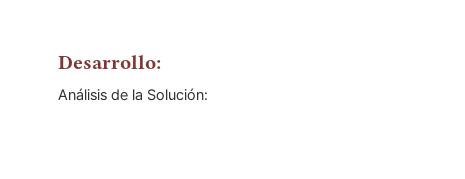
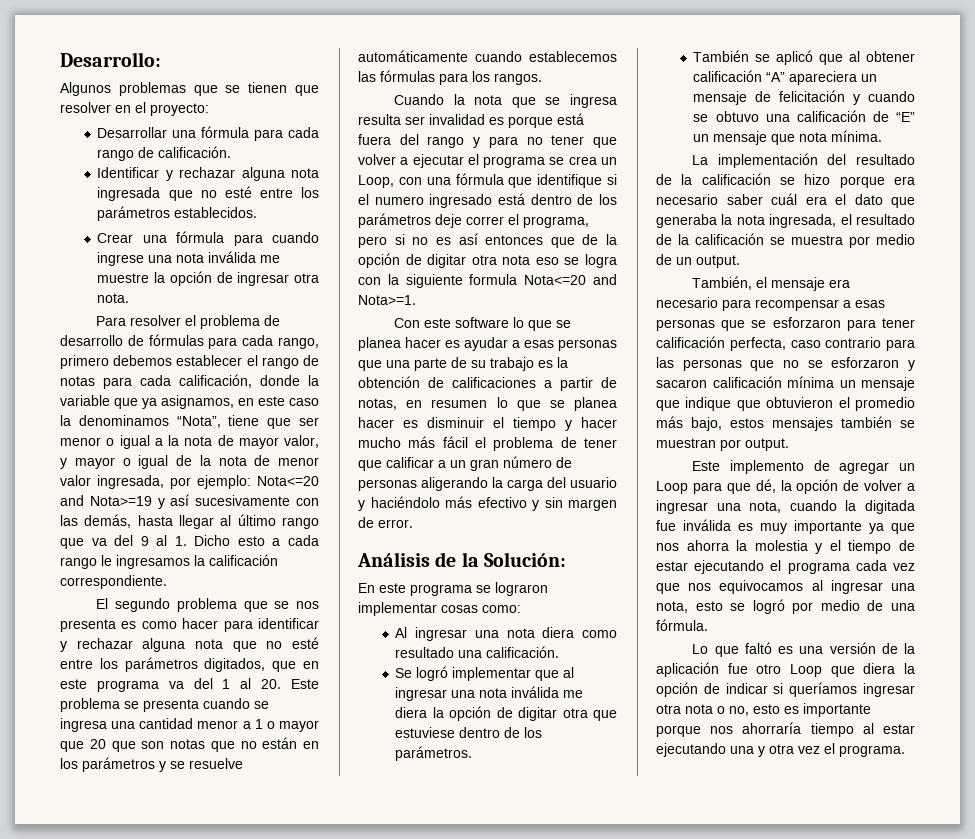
+ Algunos problemas que se tienen que resolver en el proyecto:
+ Desarrollar una fórmula para cada rango de calificación.
+ Identificar y rechazar alguna nota ingresada que no esté entre los parámetros establecidos.
+ Crear una fórmula para cuando ingrese una nota inválida me muestre la opción de ingresar otra nota.
+ Para resolver el problema de desarrollo de fórmulas para cada rango, primero debemos establecer el rango de notas para cada calificación, donde la variable que ya asignamos, en este caso la denominamos “Nota”, tiene que ser menor o igual a la nota de mayor valor, y mayor o igual de la nota de menor valor ingresada, por ejemplo: Nota<=20 and Nota>=19 y así sucesivamente con las demás, hasta llegar al último rango que va del 9 al 1. Dicho esto a cada rango le ingresamos la calificación correspondiente.
+ El segundo problema que se nos presenta es como hacer para identificar y rechazar alguna nota que no esté entre los parámetros digitados, que en este programa va del 1 al 20. Este problema se presenta cuando se ingresa una cantidad menor a 1 o mayor que 20 que son notas que no están en los parámetros y se resuelve automáticamente cuando establecemos las fórmulas para los rangos.
+ Cuando la nota que se ingresa resulta ser invalidad es porque está fuera del rango y para no tener que volver a ejecutar el programa se crea un Loop, con una fórmula que identifique si el numero ingresado está dentro de los parámetros deje correr el programa, pero si no es así entonces que de la opción de digitar otra nota eso se logra con la siguiente formula Nota<=20 and Nota>=1.
+ Con este software lo que se planea hacer es ayudar a esas personas que una parte de su trabajo es la obtención de calificaciones a partir de notas, en resumen lo que se planea hacer es disminuir el tiempo y hacer mucho más fácil el problema de tener que calificar a un gran número de personas aligerando la carga del usuario y haciéndolo más efectivo y sin margen de error.
  Análisis de la Solución:
+ En este programa se lograron implementar cosas como:
+ Al ingresar una nota diera como resultado una calificación.
+ Se logró implementar que al ingresar una nota inválida me diera la opción de digitar otra que estuviese dentro de los parámetros.
+ También se aplicó que al obtener calificación “A” apareciera un mensaje de felicitación y cuando se obtuvo una calificación de “E” un mensaje que nota mínima.
+ La implementación del resultado de la calificación se hizo porque era necesario saber cuál era el dato que generaba la nota ingresada, el resultado de la calificación se muestra por medio de un output.
+ También, el mensaje era necesario para recompensar a esas personas que se esforzaron para tener calificación perfecta, caso contrario para las personas que no se esforzaron y sacaron calificación mínima un mensaje que indique que obtuvieron el promedio más bajo, estos mensajes también se muestran por output.
+ Este implemento de agregar un Loop para que dé, la opción de volver a ingresar una nota, cuando la digitada fue inválida es muy importante ya que nos ahorra la molestia y el tiempo de estar ejecutando el programa cada vez que nos equivocamos al ingresar una nota, esto se logró por medio de una fórmula.
+ Lo que faltó es una versión de la aplicación fue otro Loop que diera la opción de indicar si queríamos ingresar otra nota o no, esto es importante porque nos ahorraría tiempo al estar ejecutando una y otra vez el programa.

